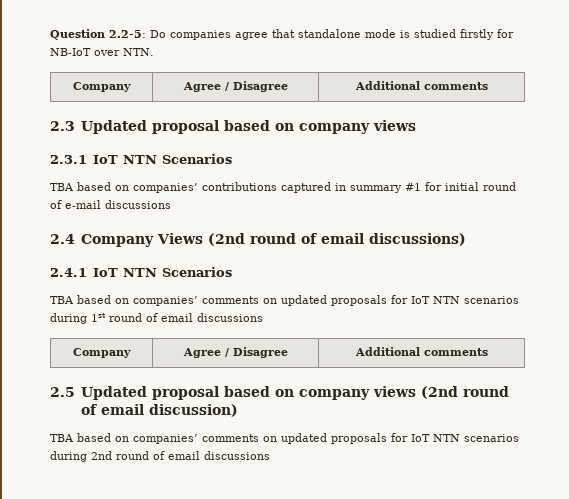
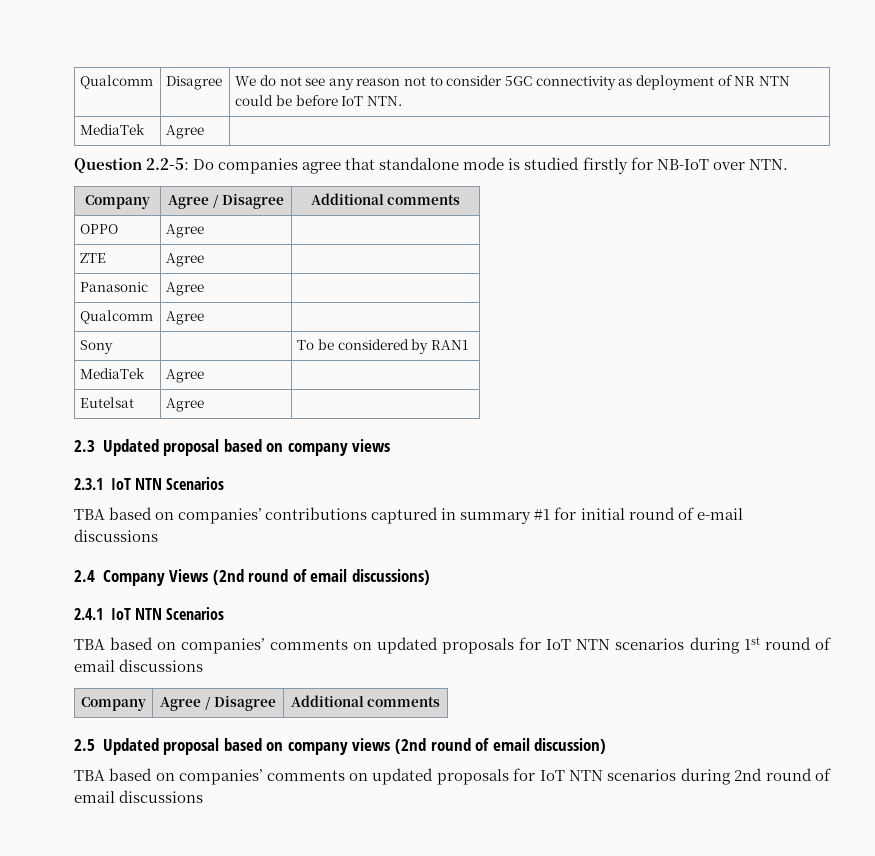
+ Qualcomm | Disagree | We do not see any reason not to consider 5GC connectivity as deployment of NR NTN could be before IoT NTN.
+ MediaTek | Agree |
+ OPPO | Agree |
+ ZTE | Agree |
+ Panasonic | Agree |
+ Qualcomm | Agree |
+ Sony | | To be considered by RAN1
+ MediaTek | Agree |
+ Eutelsat | Agree |

